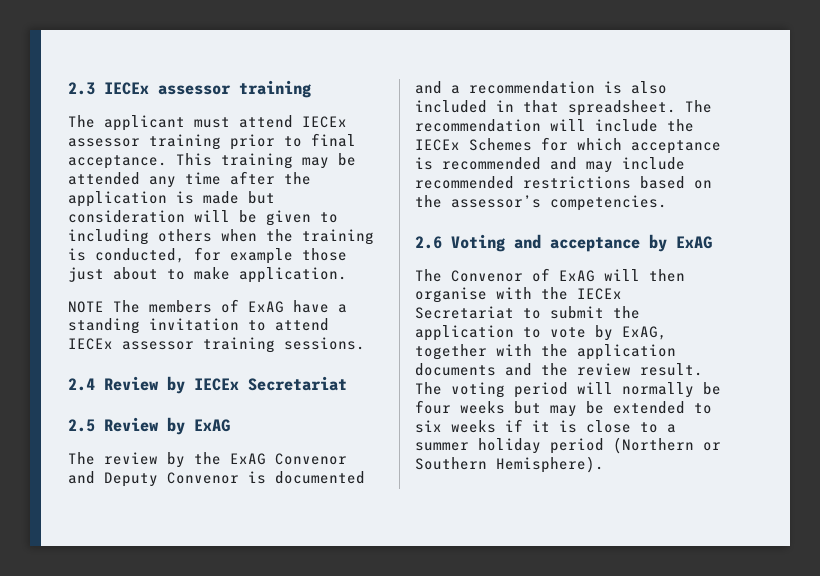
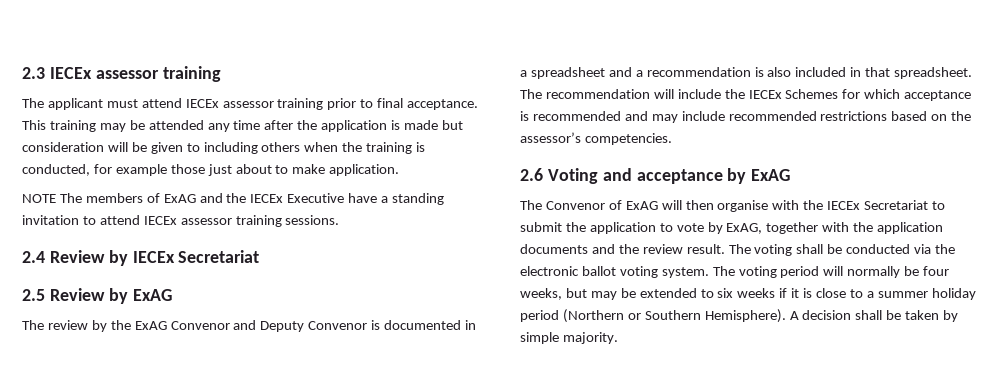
- NOTE The members of ExAG have a standing invitation to attend IECEx assessor training sessions.
+ NOTE The members of ExAG and the IECEx Executive have a standing invitation to attend IECEx assessor training sessions.
- The review by the ExAG Convenor and Deputy Convenor is documented and a recommendation is also included in that spreadsheet.
+ The review by the ExAG Convenor and Deputy Convenor is documented in a spreadsheet and a recommendation is also included in that spreadsheet.
- The voting period will normally be four weeks but may be extended to six weeks if it is close to a summer holiday period (Northern or Southern Hemisphere).
+ The voting shall be conducted via the electronic ballot voting system. The voting period will normally be four weeks, but may be extended to six weeks if it is close to a summer holiday period (Northern or Southern Hemisphere).
+ A decision shall be taken by simple majority.

